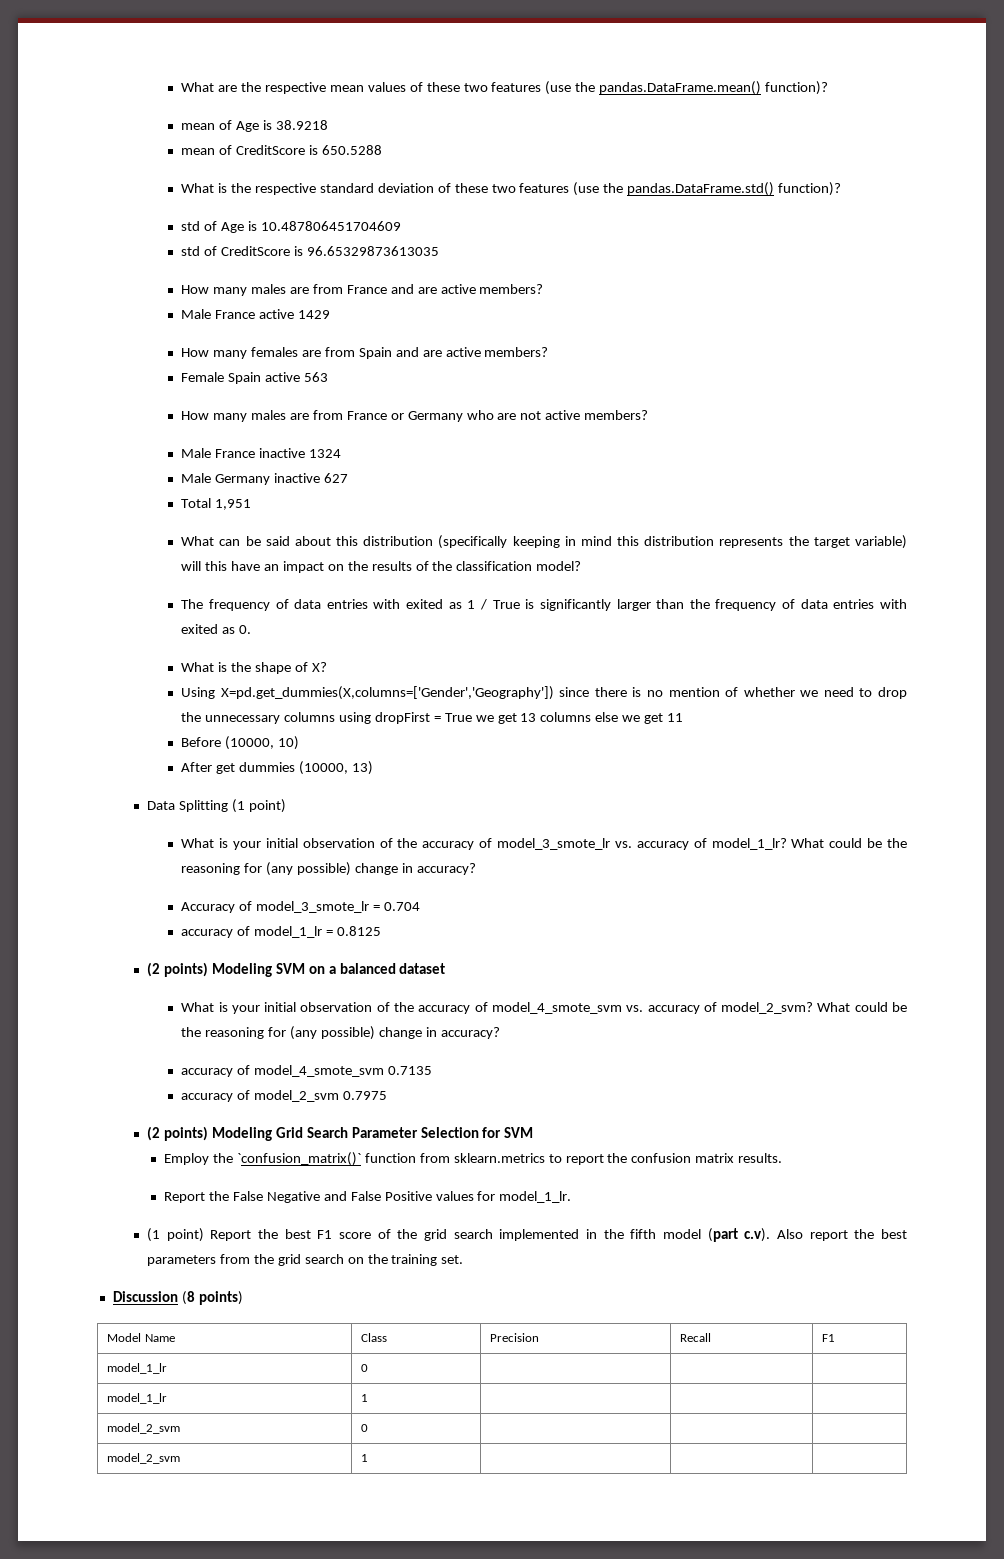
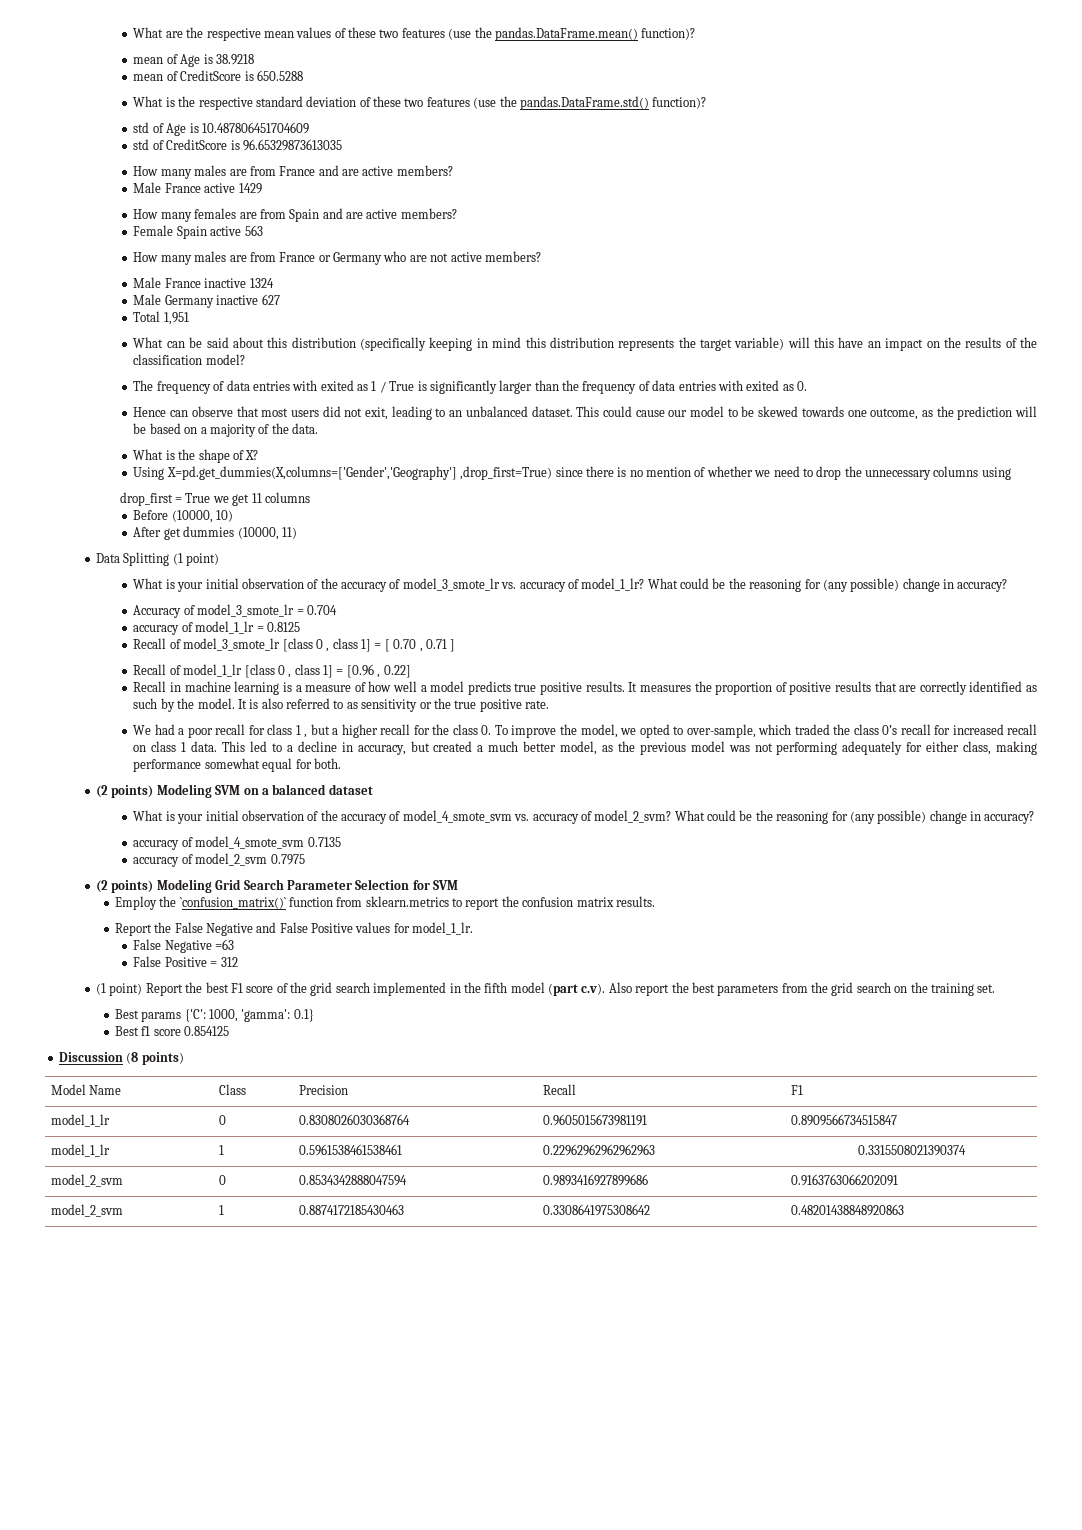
+ Hence can observe that most users did not exit, leading to an unbalanced dataset. This could cause our model to be skewed towards one outcome, as the prediction will be based on a majority of the data.
- Using X=pd.get_dummies(X,columns=['Gender','Geography']) since there is no mention of whether we need to drop the unnecessary columns using dropFirst = True we get 13 columns else we get 11
+ Using X=pd.get_dummies(X,columns=['Gender','Geography'] ,drop_first=True) since there is no mention of whether we need to drop the unnecessary columns using
+ drop_first = True we get 11 columns
- After get dummies (10000, 13)
+ After get dummies (10000, 11)
+ Recall of model_3_smote_lr [class 0 , class 1] = [ 0.70 , 0.71 ]
+ Recall of model_1_lr [class 0 , class 1] = [0.96 , 0.22]
+ Recall in machine learning is a measure of how well a model predicts true positive results. It measures the proportion of positive results that are correctly identified as such by the model. It is also referred to as sensitivity or the true positive rate.
+ We had a poor recall for class 1 , but a higher recall for the class 0. To improve the model, we opted to over-sample, which traded the class 0’s recall for increased recall on class 1 data. This led to a decline in accuracy, but created a much better model, as the previous model was not performing adequately for either class, making performance somewhat equal for both.
+ False Negative =63
+ False Positive = 312
+ Best params {'C': 1000, 'gamma': 0.1}
+ Best f1 score 0.854125
- model_1_lr | 0 | | |
+ model_1_lr | 0 | 0.8308026030368764 | 0.9605015673981191 | 0.8909566734515847
- model_1_lr | 1 | | |
+ model_1_lr | 1 | 0.5961538461538461 | 0.22962962962962963 | 0.3315508021390374
- model_2_svm | 0 | | |
+ model_2_svm | 0 | 0.8534342888047594 | 0.9893416927899686 | 0.9163763066202091
- model_2_svm | 1 | | |
+ model_2_svm | 1 | 0.8874172185430463 | 0.3308641975308642 | 0.48201438848920863

